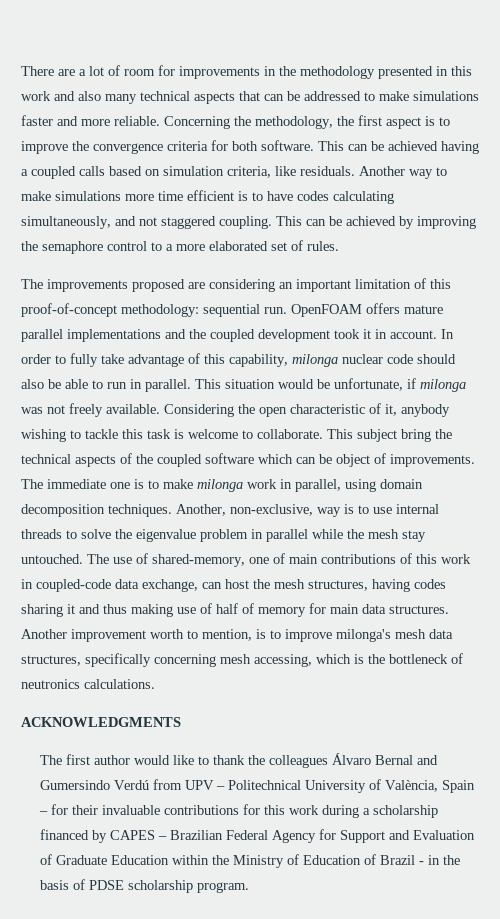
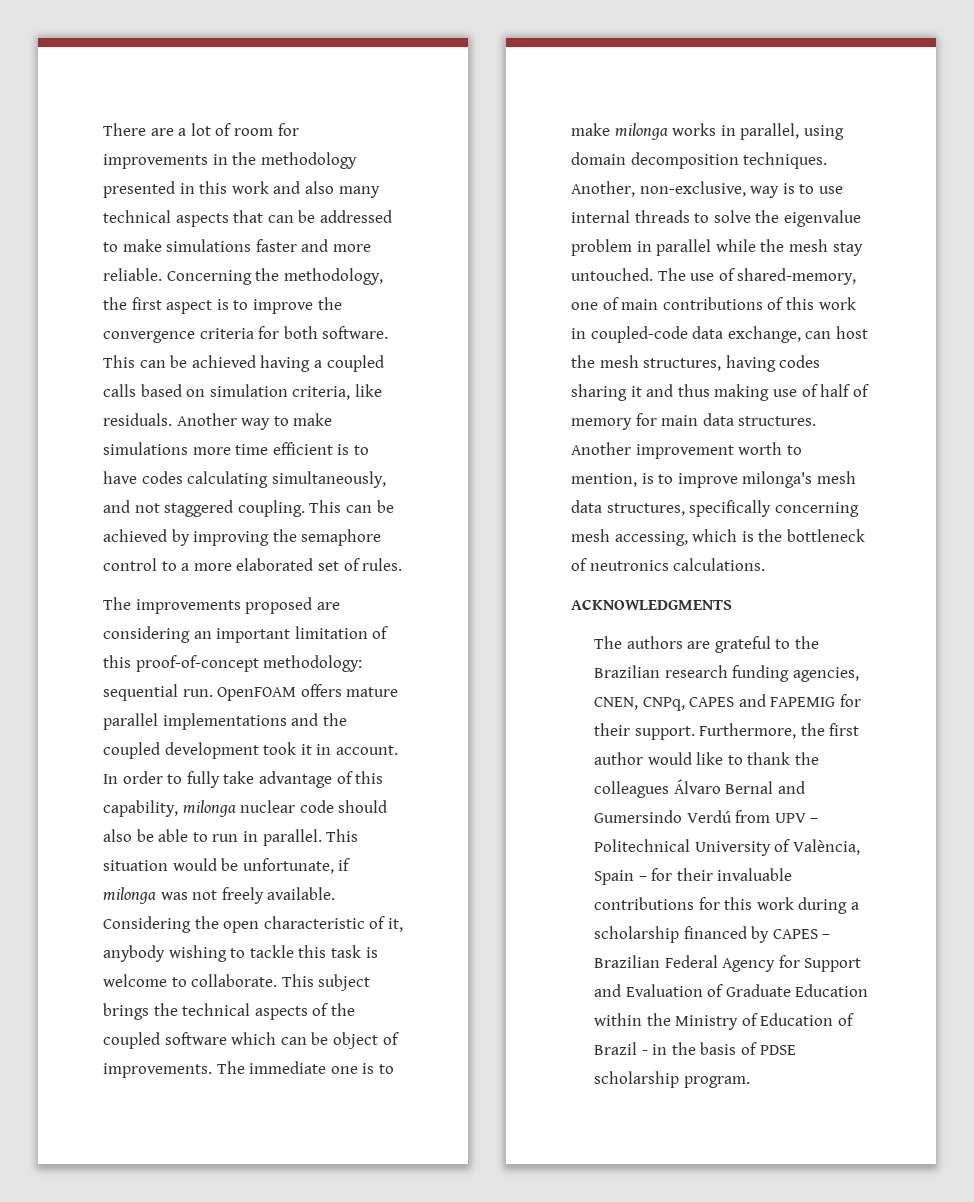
- This subject bring the technical aspects of the coupled software which can be object of improvements.
+ This subject brings the technical aspects of the coupled software which can be object of improvements.
- The immediate one is to make milonga work in parallel, using domain decomposition techniques.
+ The immediate one is to make milonga works in parallel, using domain decomposition techniques.
- The first author would like to thank the colleagues Álvaro Bernal and Gumersindo Verdú from UPV – Politechnical University of València, Spain – for their invaluable contributions for this work during a scholarship financed by CAPES – Brazilian Federal Agency for Support and Evaluation of Graduate Education within the Ministry of Education of Brazil - in the basis of PDSE scholarship program.
+ The authors are grateful to the Brazilian research funding agencies, CNEN, CNPq, CAPES and FAPEMIG for their support. Furthermore, the first author would like to thank the colleagues Álvaro Bernal and Gumersindo Verdú from UPV – Politechnical University of València, Spain – for their invaluable contributions for this work during a scholarship financed by CAPES – Brazilian Federal Agency for Support and Evaluation of Graduate Education within the Ministry of Education of Brazil - in the basis of PDSE scholarship program.

